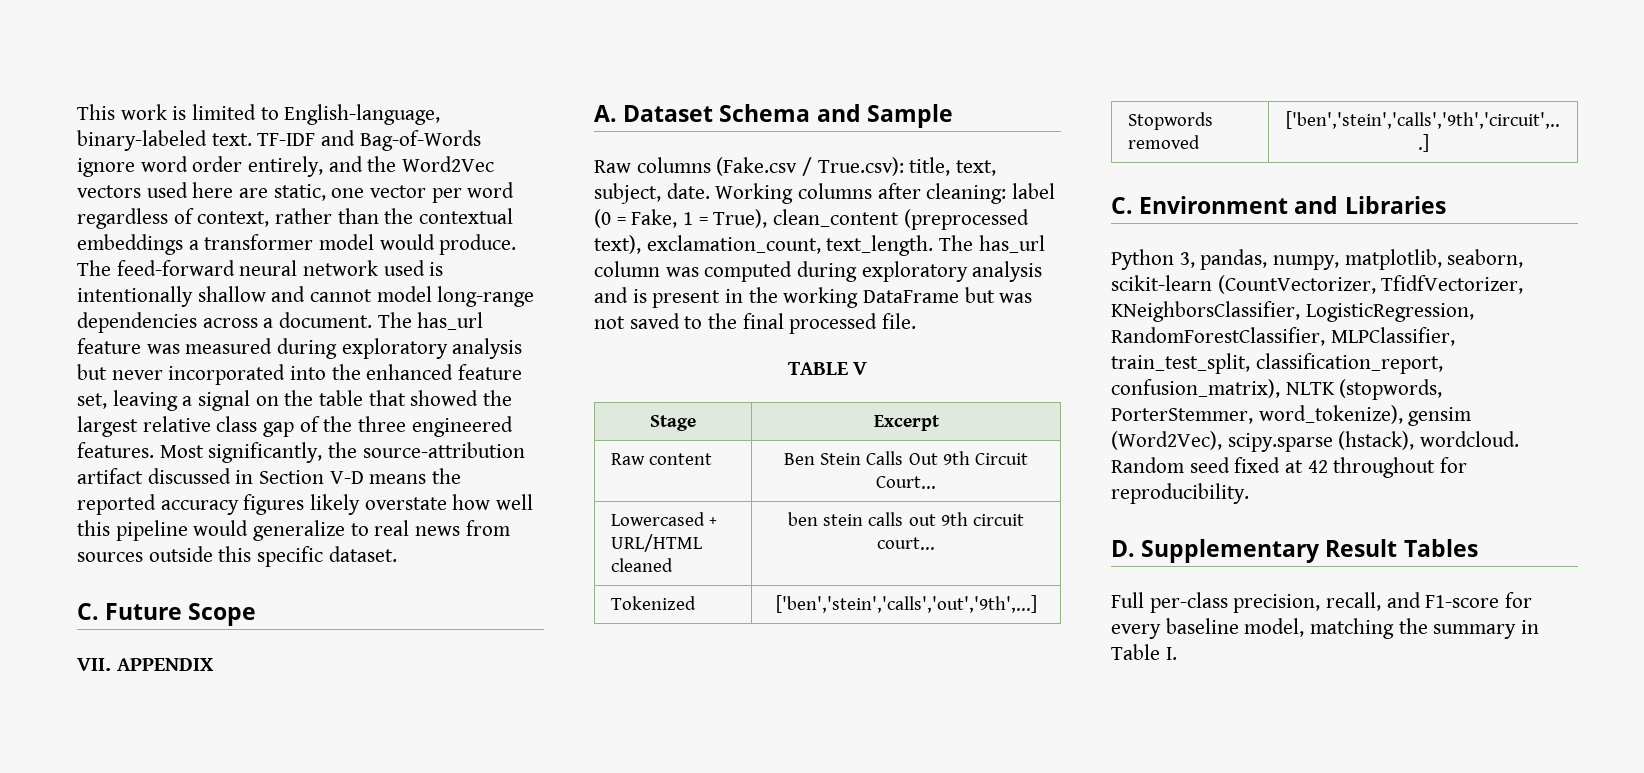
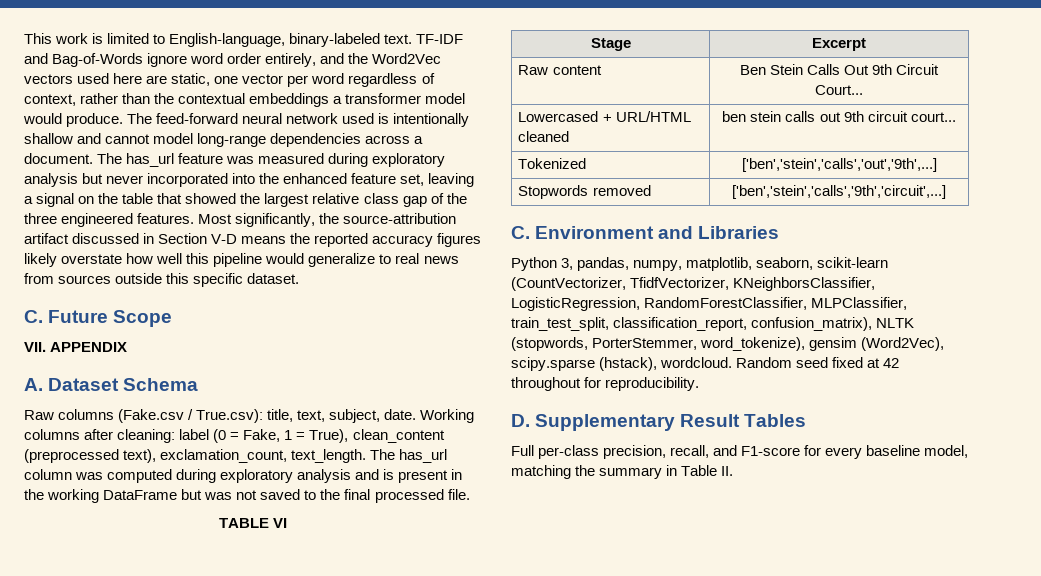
- A. Dataset Schema and Sample
+ A. Dataset Schema
- TABLE V
+ TABLE VI
- Full per-class precision, recall, and F1-score for every baseline model, matching the summary in Table I.
+ Full per-class precision, recall, and F1-score for every baseline model, matching the summary in Table II.

